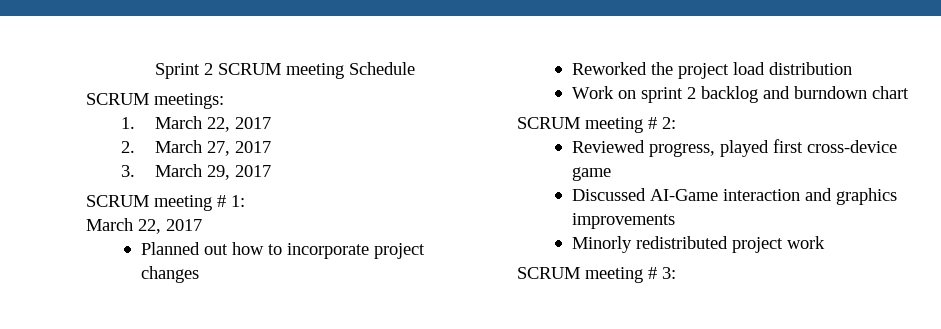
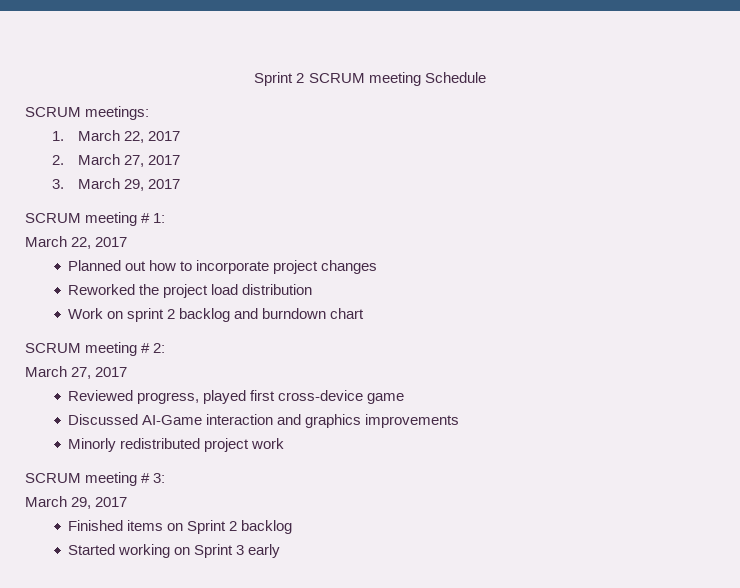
  SCRUM meeting # 2:
+ March 27, 2017
  SCRUM meeting # 3:
+ March 29, 2017
+ Finished items on Sprint 2 backlog
+ Started working on Sprint 3 early

